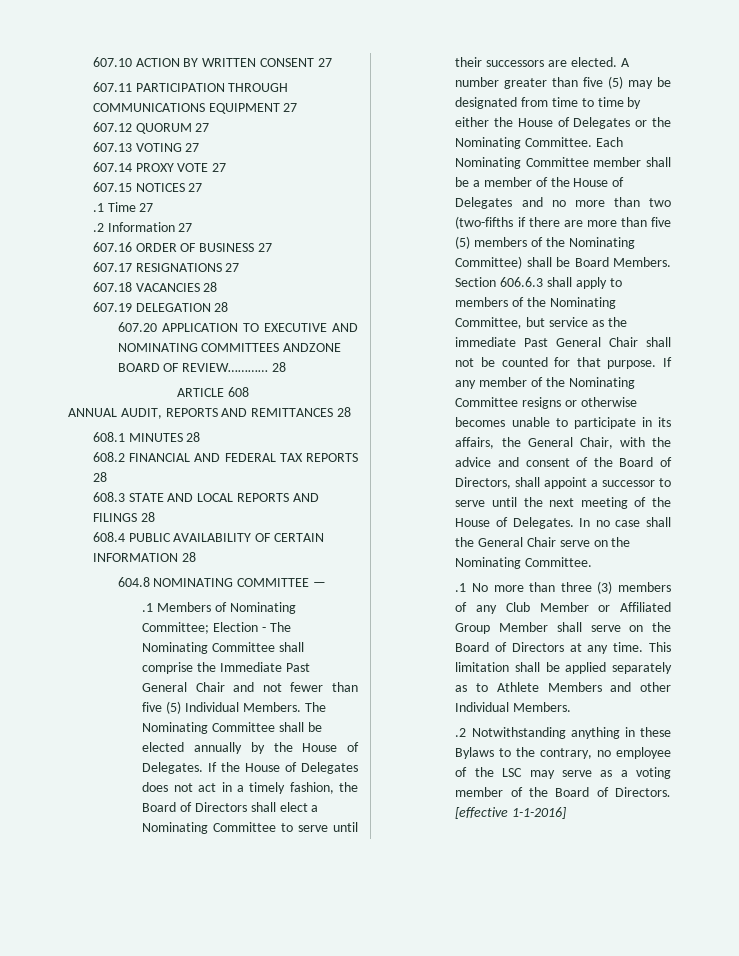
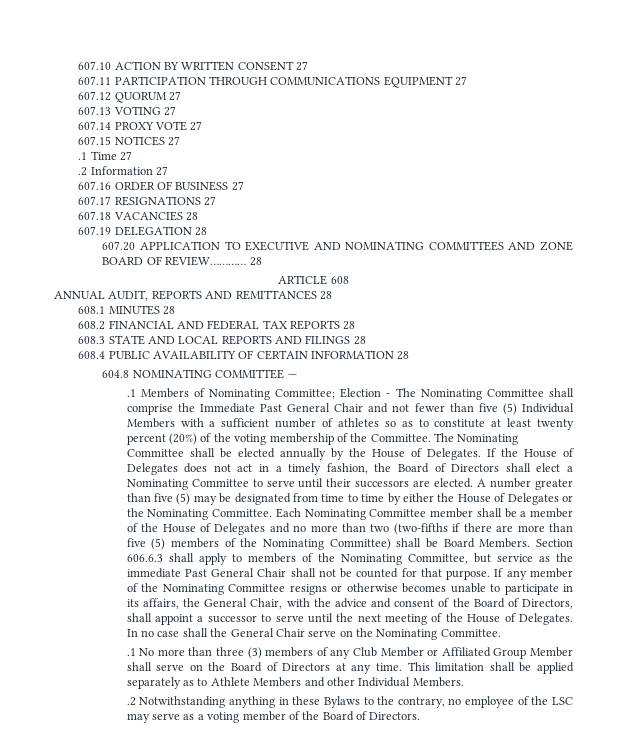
- 607.20 APPLICATION TO EXECUTIVE AND NOMINATING COMMITTEES ANDZONE BOARD OF REVIEW…………
+ 607.20 APPLICATION TO EXECUTIVE AND NOMINATING COMMITTEES AND ZONE BOARD OF REVIEW…………
- .1 Members of Nominating Committee; Election - The Nominating Committee shall comprise the Immediate Past General Chair and not fewer than five (5) Individual Members.
+ .1 Members of Nominating Committee; Election - The Nominating Committee shall comprise the Immediate Past General Chair and not fewer than five (5) Individual Members with a sufficient number of athletes so as to constitute at least twenty percent (20%) of the voting membership of the Committee.
- [effective 1-1-2016]

